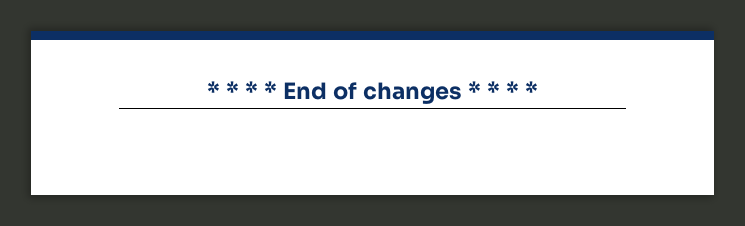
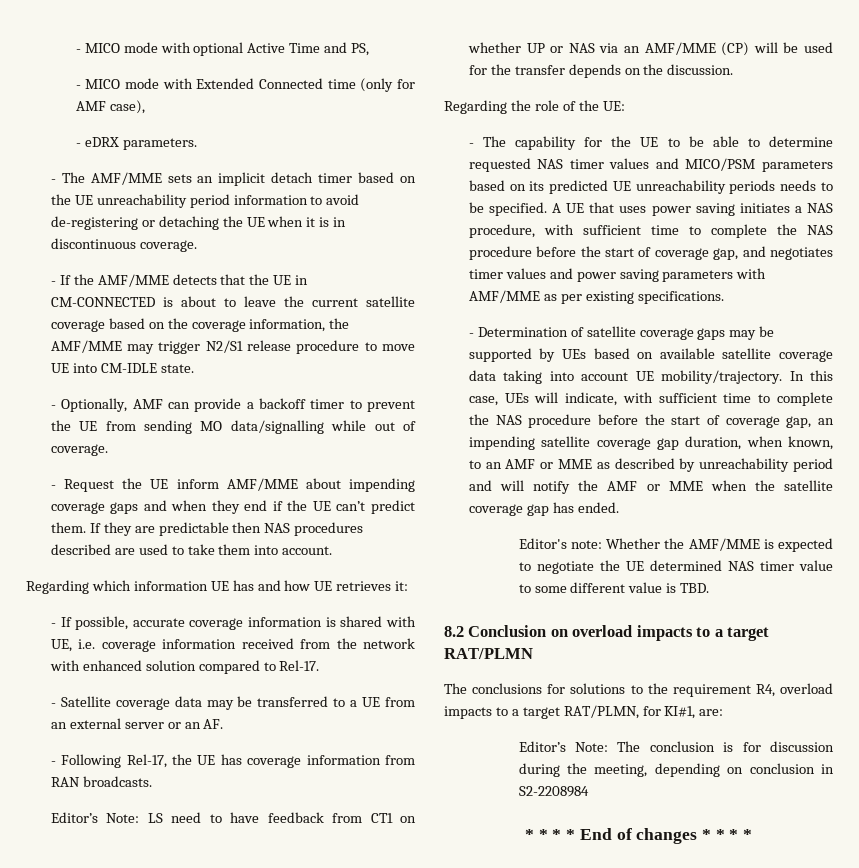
+ - MICO mode with optional Active Time and PS,
+ - MICO mode with Extended Connected time (only for AMF case),
+ - eDRX parameters.
+ - The AMF/MME sets an implicit detach timer based on the UE unreachability period information to avoid de-registering or detaching the UE when it is in discontinuous coverage.
+ - If the AMF/MME detects that the UE in CM-CONNECTED is about to leave the current satellite coverage based on the coverage information, the AMF/MME may trigger N2/S1 release procedure to move UE into CM-IDLE state.
+ - Optionally, AMF can provide a backoff timer to prevent the UE from sending MO data/signalling while out of coverage.
+ - Request the UE inform AMF/MME about impending coverage gaps and when they end if the UE can’t predict them. If they are predictable then NAS procedures described are used to take them into account.
+ Regarding which information UE has and how UE retrieves it:
+ - If possible, accurate coverage information is shared with UE, i.e. coverage information received from the network with enhanced solution compared to Rel-17.
+ - Satellite coverage data may be transferred to a UE from an external server or an AF.
+ - Following Rel-17, the UE has coverage information from RAN broadcasts.
+ Editor’s Note: LS need to have feedback from CT1 on whether UP or NAS via an AMF/MME (CP) will be used for the transfer depends on the discussion.
+ Regarding the role of the UE:
+ - The capability for the UE to be able to determine requested NAS timer values and MICO/PSM parameters based on its predicted UE unreachability periods needs to be specified. A UE that uses power saving initiates a NAS procedure, with sufficient time to complete the NAS procedure before the start of coverage gap, and negotiates timer values and power saving parameters with AMF/MME as per existing specifications.
+ - Determination of satellite coverage gaps may be supported by UEs based on available satellite coverage data taking into account UE mobility/trajectory. In this case, UEs will indicate, with sufficient time to complete the NAS procedure before the start of coverage gap, an impending satellite coverage gap duration, when known, to an AMF or MME as described by unreachability period and will notify the AMF or MME when the satellite coverage gap has ended.
+ Editor's note: Whether the AMF/MME is expected to negotiate the UE determined NAS timer value to some different value is TBD.
+ 8.2 Conclusion on overload impacts to a target RAT/PLMN
+ The conclusions for solutions to the requirement R4, overload impacts to a target RAT/PLMN, for KI#1, are:
+ Editor’s Note: The conclusion is for discussion during the meeting, depending on conclusion in S2-2208984

